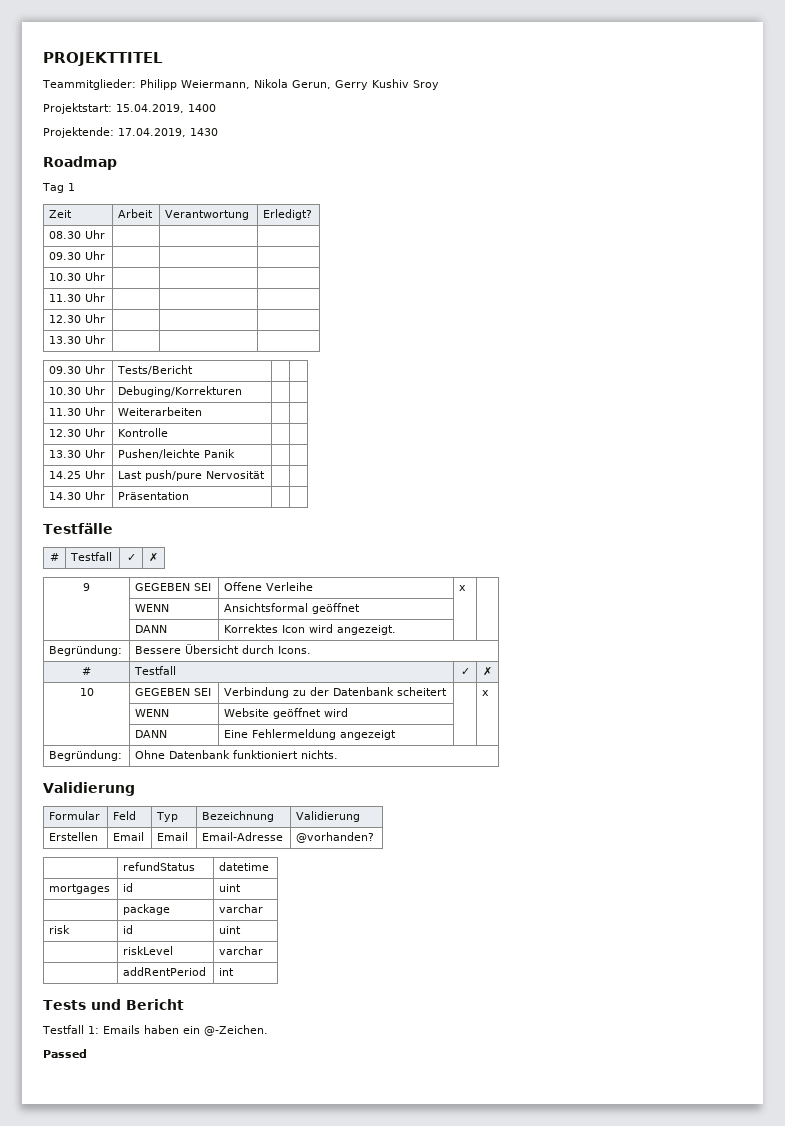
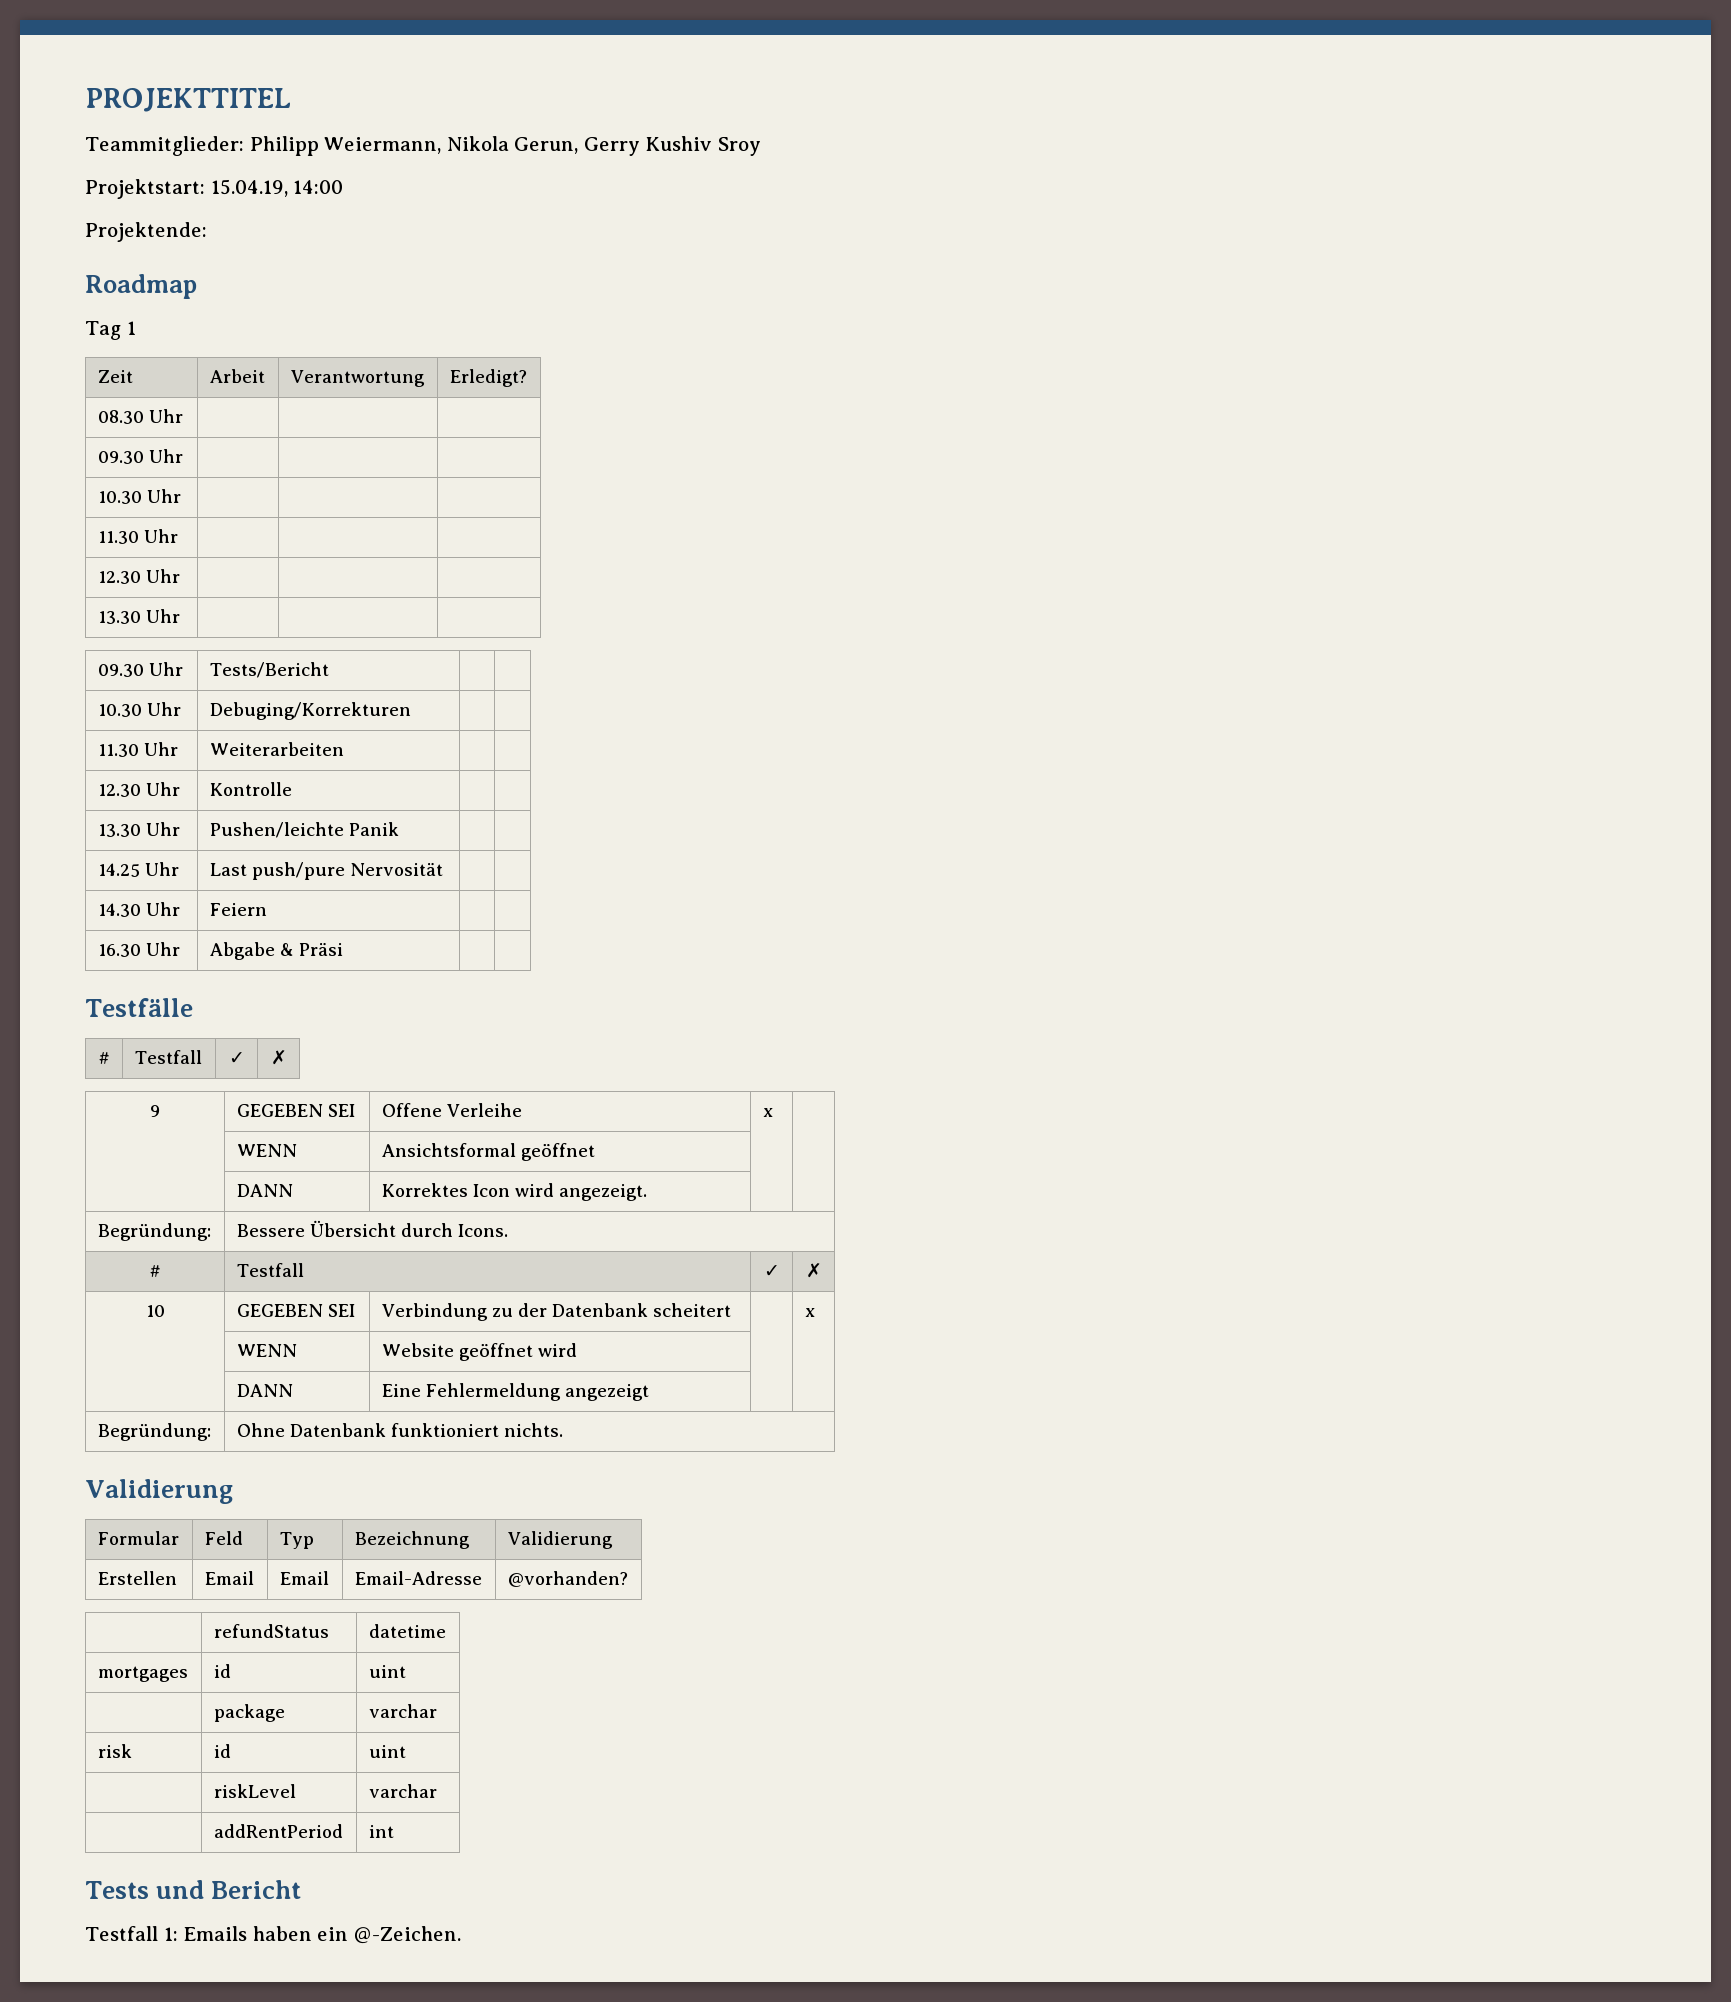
- Projektstart: 15.04.2019, 1400
+ Projektstart: 15.04.19, 14:00
- Projektende: 17.04.2019, 1430
+ Projektende:
- 14.30 Uhr | Präsentation | |
+ 14.30 Uhr | Feiern | |
+ 16.30 Uhr | Abgabe & Präsi | |
- Passed

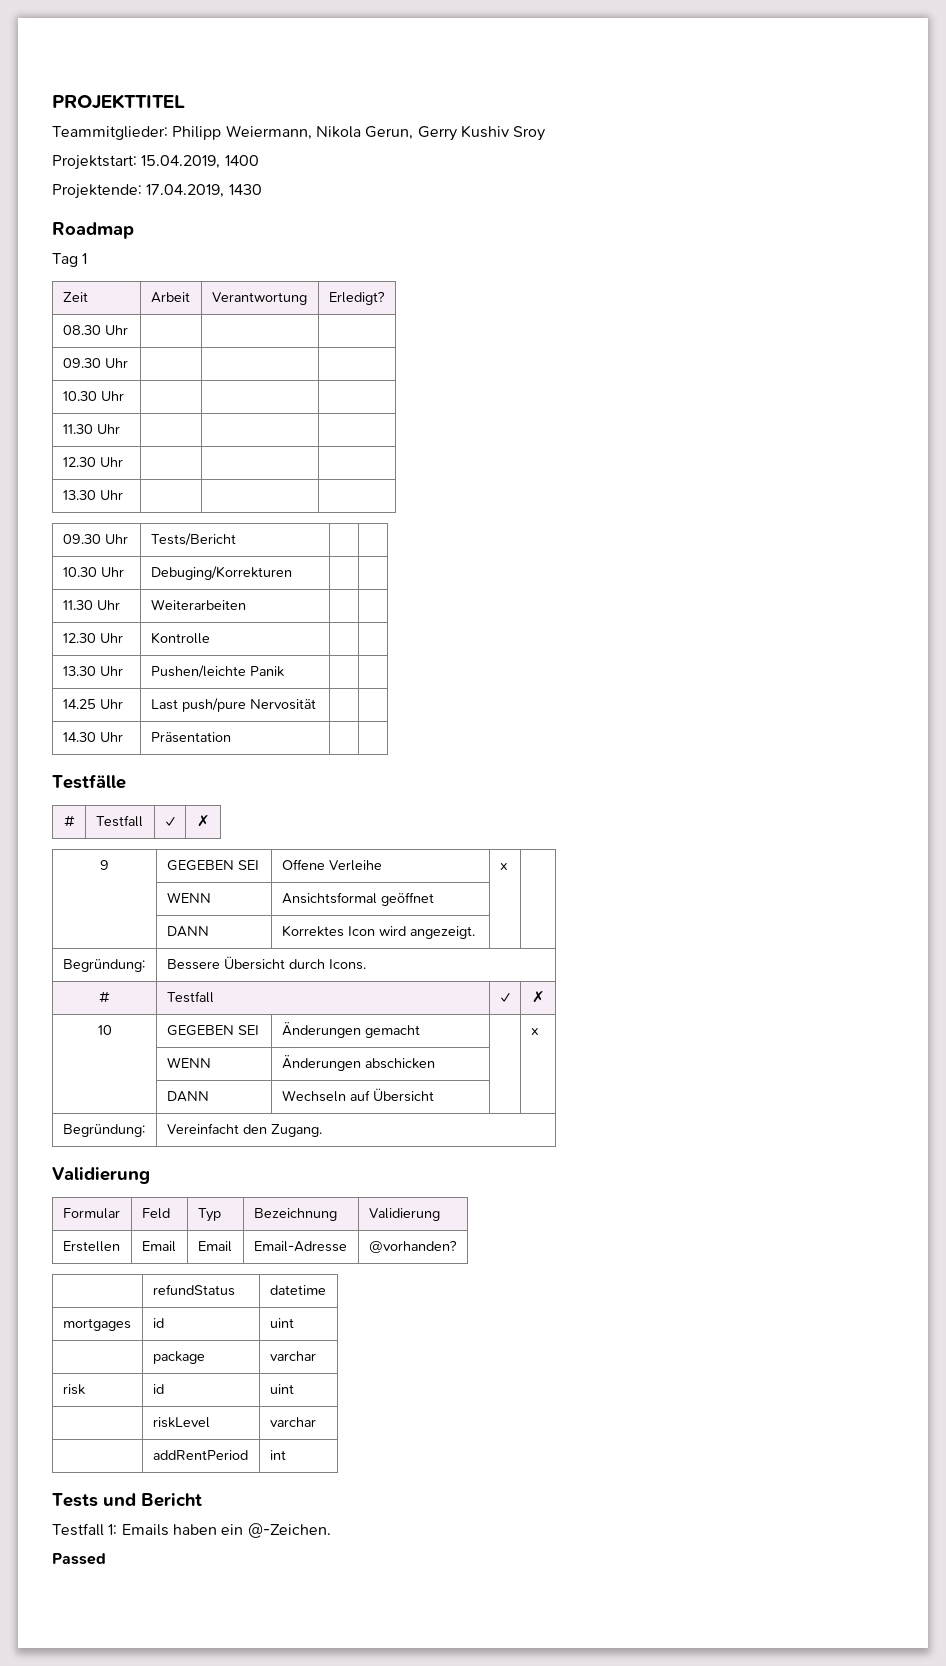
- Projektstart: 15.04.19, 14:00
+ Projektstart: 15.04.2019, 1400
- Projektende:
+ Projektende: 17.04.2019, 1430
- 14.30 Uhr | Feiern | |
- 16.30 Uhr | Abgabe & Präsi | |
+ 14.30 Uhr | Präsentation | |
- 10 | GEGEBEN SEI | Verbindung zu der Datenbank scheitert | | x
- | WENN | Website geöffnet wird | |
- | DANN | Eine Fehlermeldung angezeigt | |
- Begründung: | Ohne Datenbank funktioniert nichts.
+ 10 | GEGEBEN SEI | Änderungen gemacht | | x
+ | WENN | Änderungen abschicken | |
+ | DANN | Wechseln auf Übersicht | |
+ Begründung: | Vereinfacht den Zugang.
+ Passed

